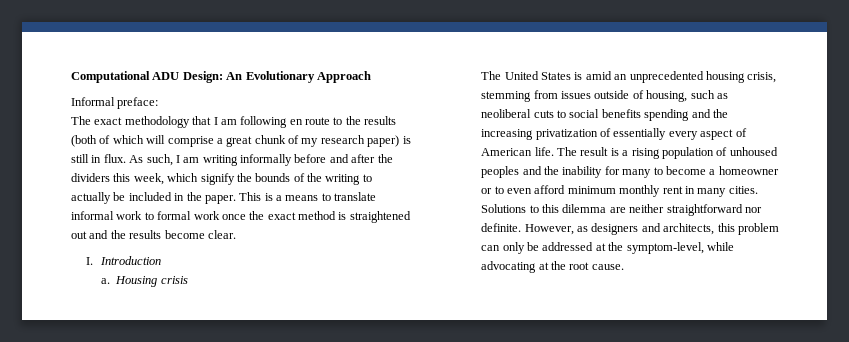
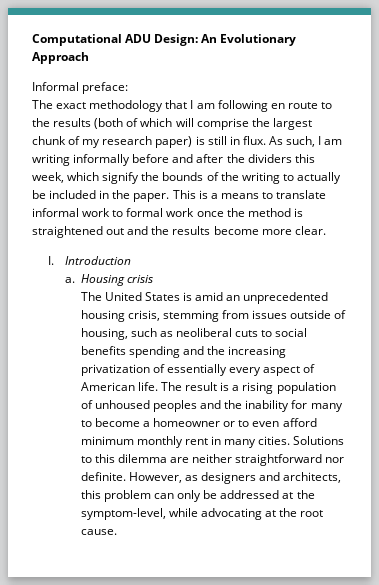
- The exact methodology that I am following en route to the results (both of which will comprise a great chunk of my research paper) is still in flux.
+ The exact methodology that I am following en route to the results (both of which will comprise the largest chunk of my research paper) is still in flux.
- This is a means to translate informal work to formal work once the exact method is straightened out and the results become clear.
+ This is a means to translate informal work to formal work once the method is straightened out and the results become more clear.

